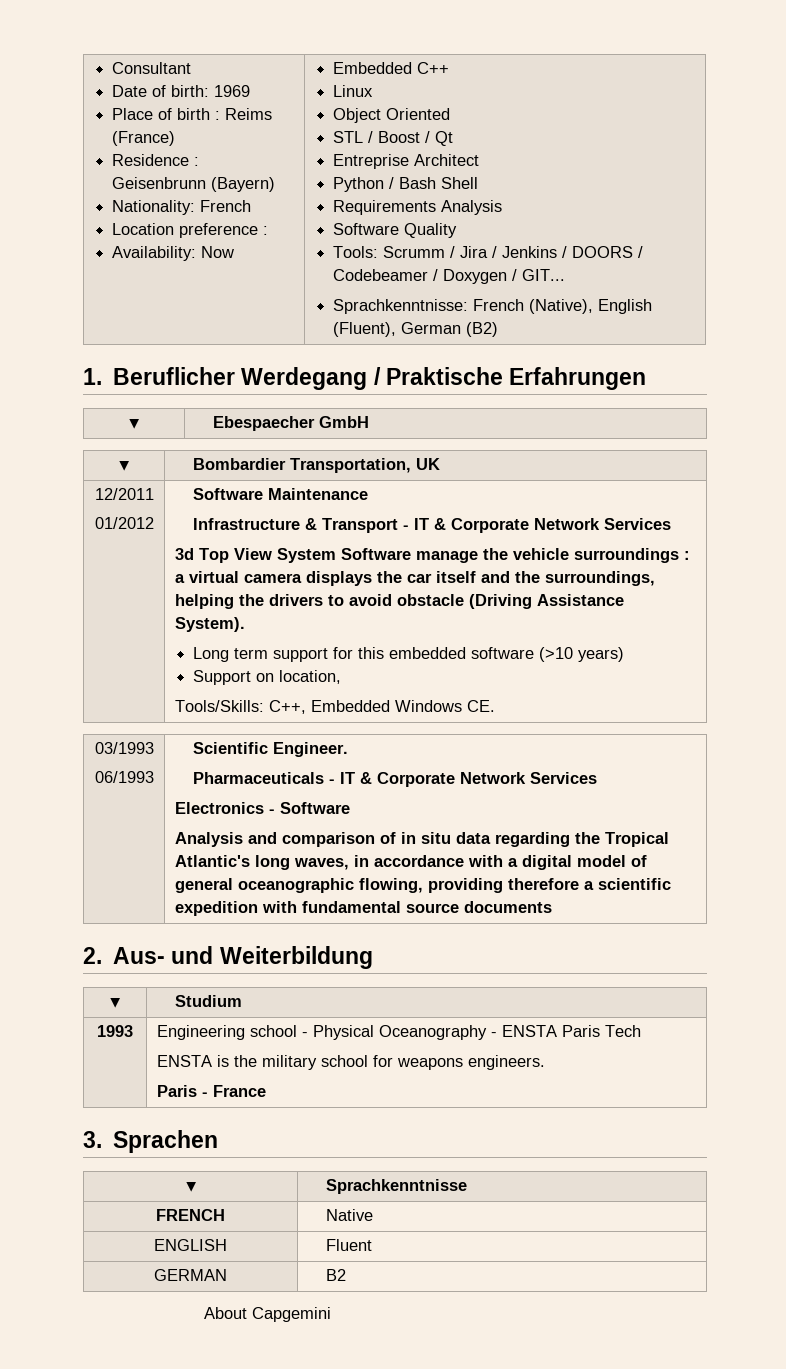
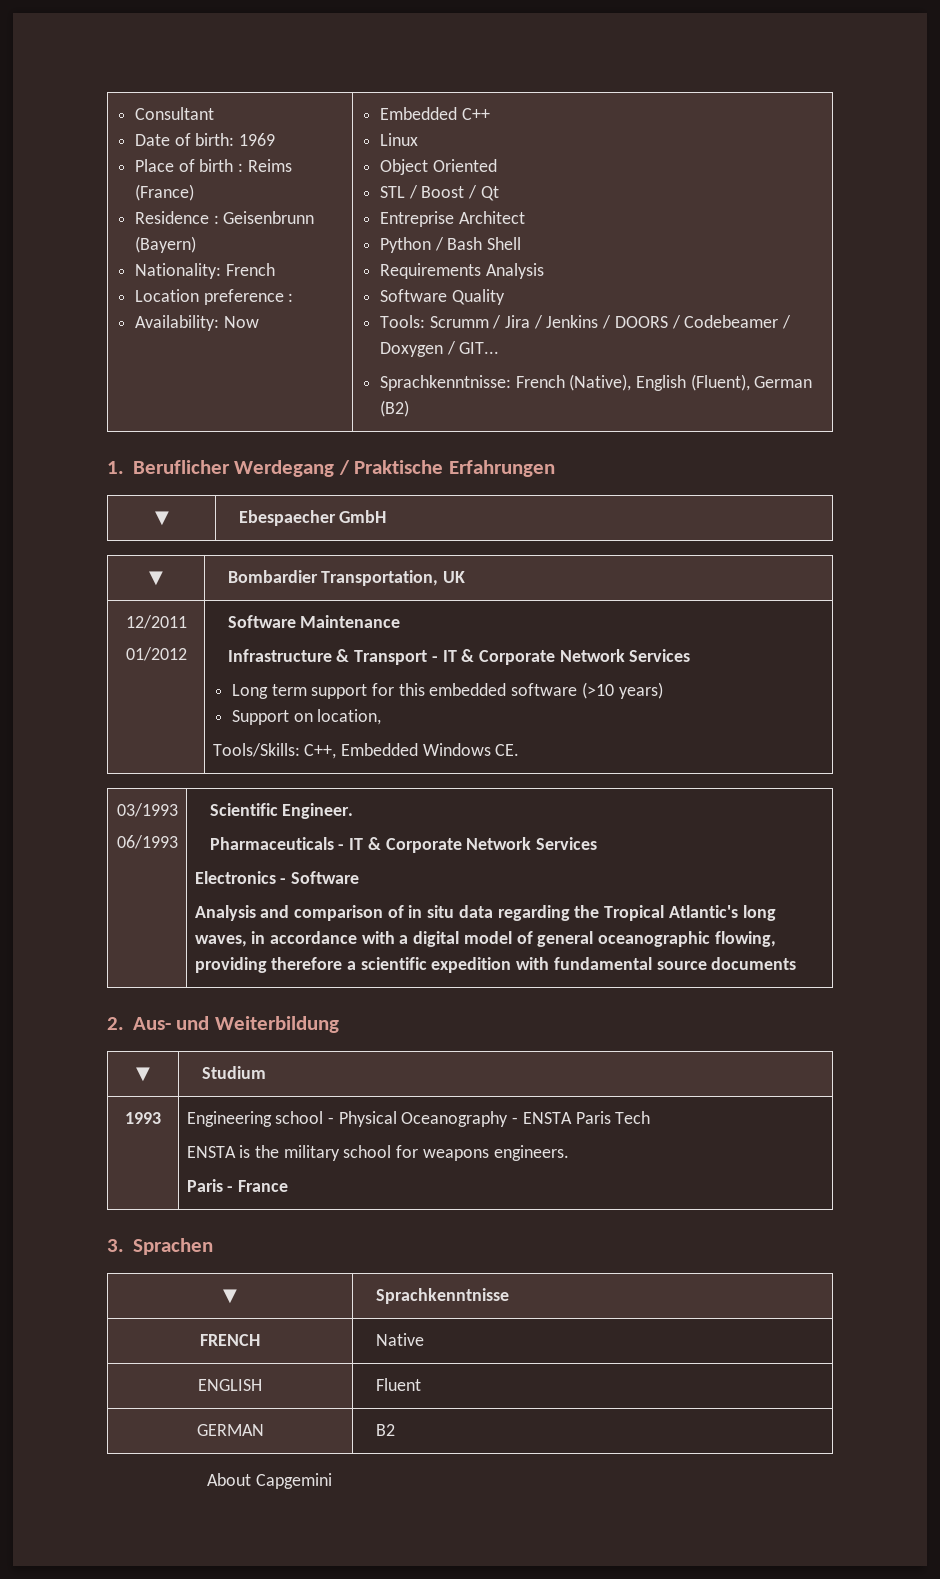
- 3d Top View System Software manage the vehicle surroundings : a virtual camera displays the car itself and the surroundings, helping the drivers to avoid obstacle (Driving Assistance System).

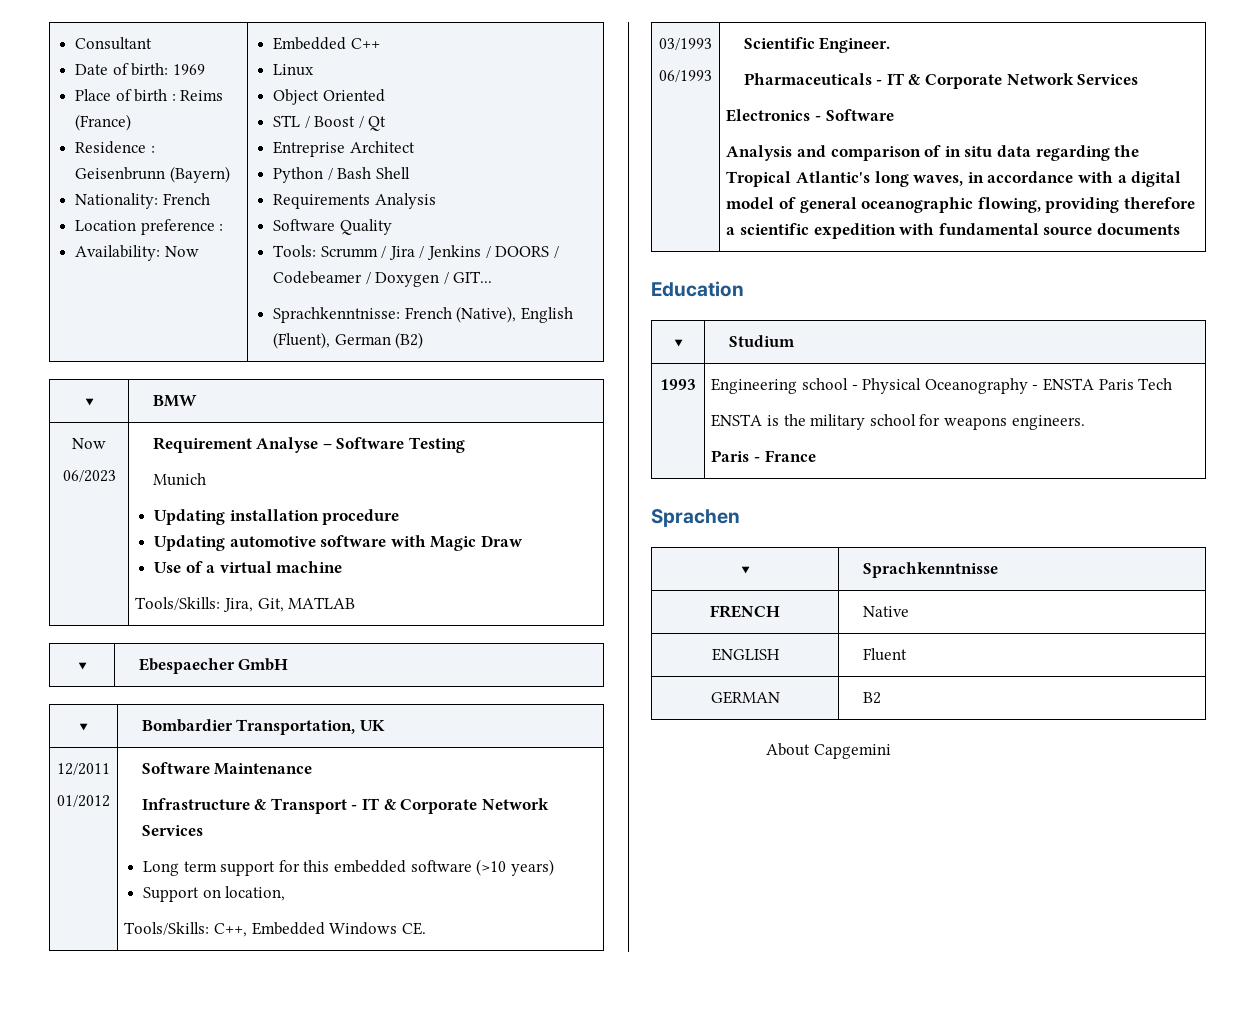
- 1. Beruflicher Werdegang / Praktische Erfahrungen
+ ▼ | BMW
+ Now
+ 06/2023 | Requirement Analyse – Software Testing
+ Munich
+ Updating installation procedure
+ Updating automotive software with Magic Draw
+ Use of a virtual machine
+ Tools/Skills: Jira, Git, MATLAB
- 2. Aus- und Weiterbildung
+ Education
- 3. Sprachen
+ Sprachen

